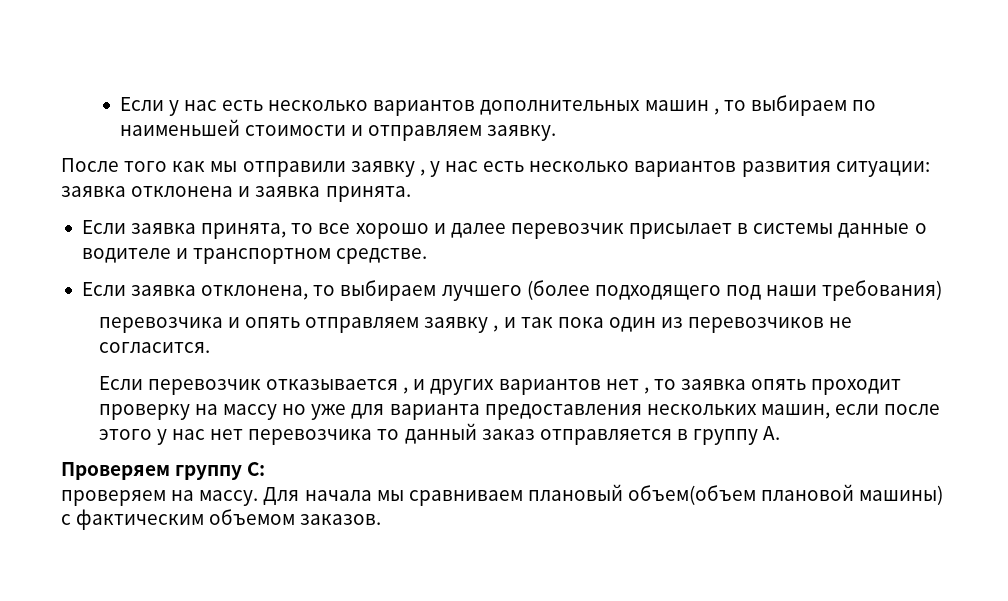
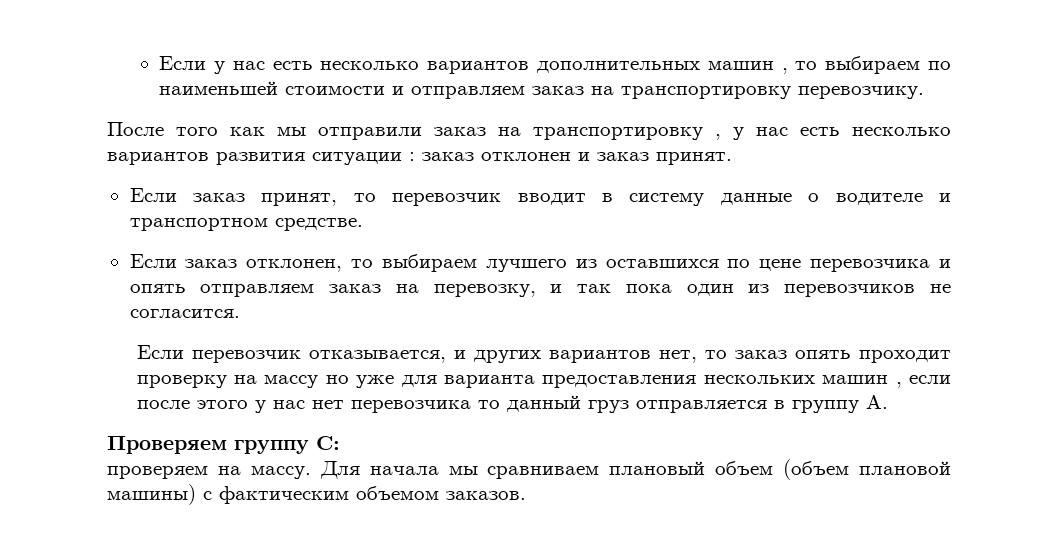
- Если у нас есть несколько вариантов дополнительных машин , то выбираем по наименьшей стоимости и отправляем заявку.
+ Если у нас есть несколько вариантов дополнительных машин , то выбираем по наименьшей стоимости и отправляем заказ на транспортировку перевозчику.
- После того как мы отправили заявку , у нас есть несколько вариантов развития ситуации: заявка отклонена и заявка принята.
- Если заявка принята, то все хорошо и далее перевозчик присылает в системы данные о водителе и транспортном средстве.
+ После того как мы отправили заказ на транспортировку , у нас есть несколько вариантов развития ситуации : заказ отклонен и заказ принят.
+ Если заказ принят, то перевозчик вводит в систему данные о водителе и транспортном средстве.
- Если заявка отклонена, то выбираем лучшего (более подходящего под наши требования)
- перевозчика и опять отправляем заявку , и так пока один из перевозчиков не согласится.
+ Если заказ отклонен, то выбираем лучшего из оставшихся по цене перевозчика и опять отправляем заказ на перевозку, и так пока один из перевозчиков не согласится.
- Если перевозчик отказывается , и других вариантов нет , то заявка опять проходит проверку на массу но уже для варианта предоставления нескольких машин, если после этого у нас нет перевозчика то данный заказ отправляется в группу А.
+ Если перевозчик отказывается, и других вариантов нет, то заказ опять проходит проверку на массу но уже для варианта предоставления нескольких машин , если после этого у нас нет перевозчика то данный груз отправляется в группу А.
- Для начала мы сравниваем плановый объем(объем плановой машины) с фактическим объемом заказов.
+ Для начала мы сравниваем плановый объем (объем плановой машины) с фактическим объемом заказов.

